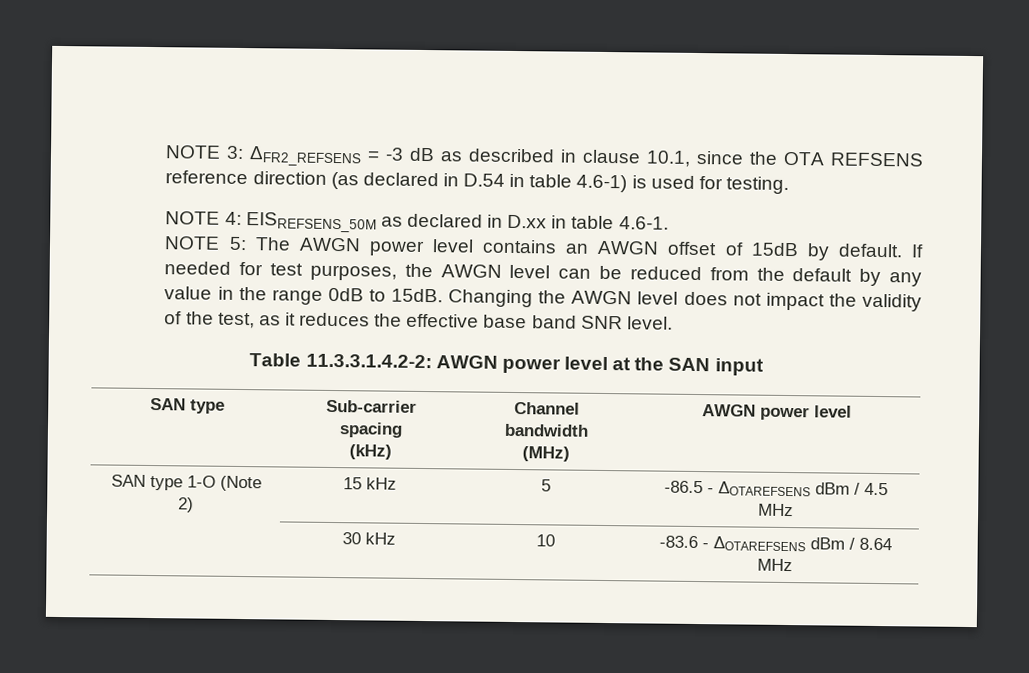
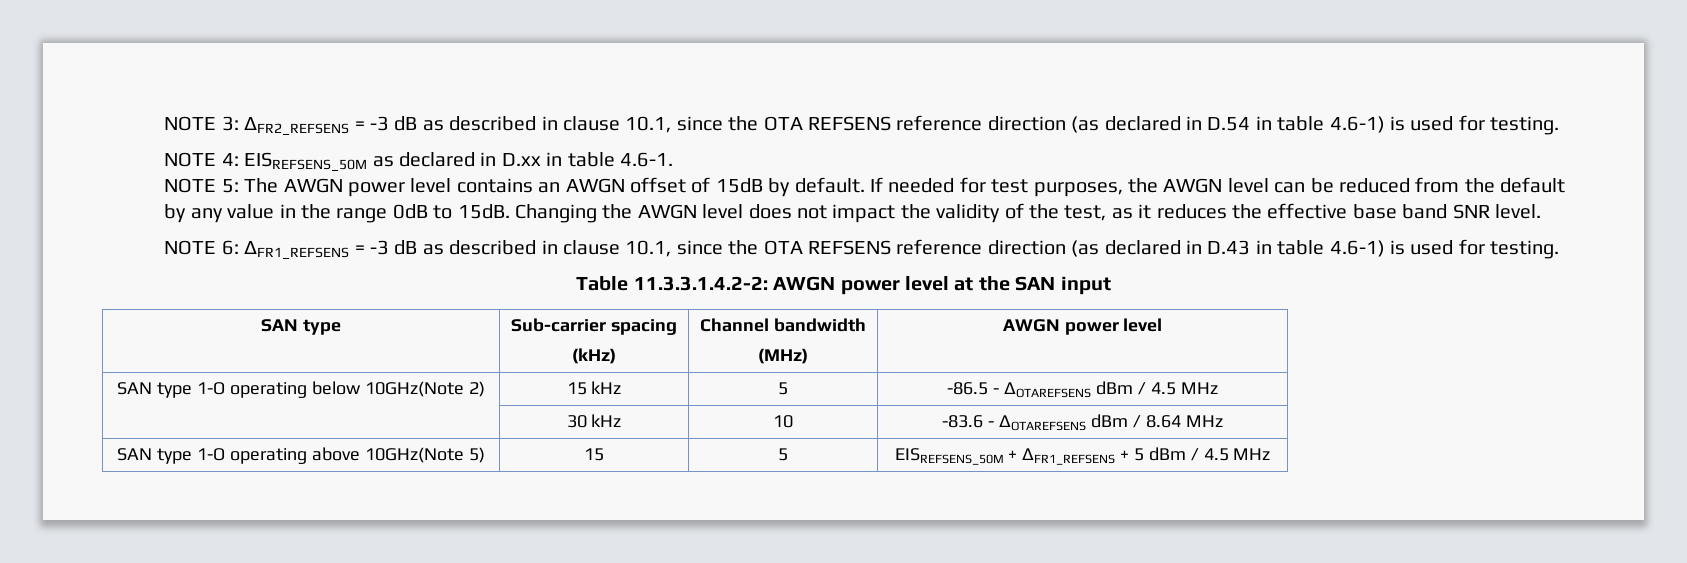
+ NOTE 6: ΔFR1_REFSENS = -3 dB as described in clause 10.1, since the OTA REFSENS reference direction (as declared in D.43 in table 4.6-1) is used for testing.
- SAN type 1-O (Note 2) | 15 kHz | 5 | -86.5 - ΔOTAREFSENS dBm / 4.5 MHz
+ SAN type 1-O operating below 10GHz(Note 2) | 15 kHz | 5 | -86.5 - ΔOTAREFSENS dBm / 4.5 MHz
+ SAN type 1-O operating above 10GHz(Note 5) | 15 | 5 | EISREFSENS_50M + ΔFR1_REFSENS + 5 dBm / 4.5 MHz

